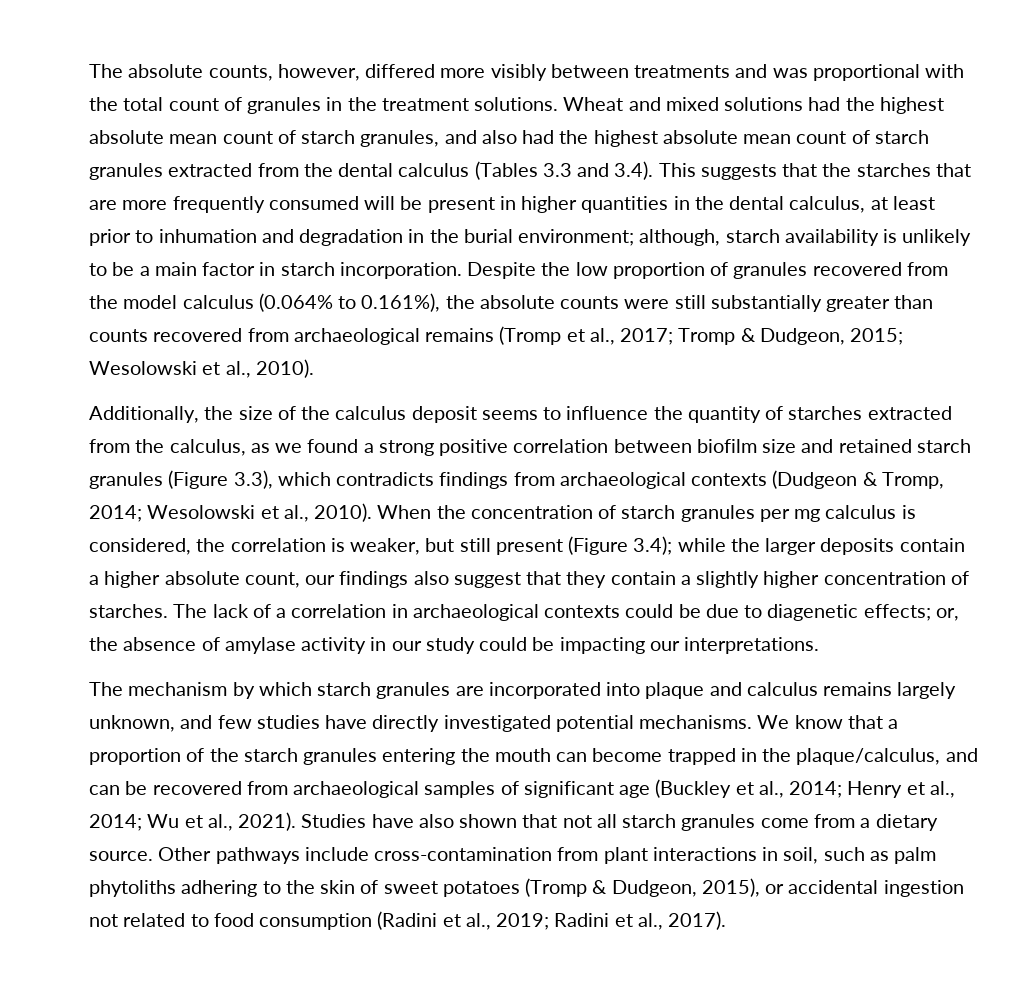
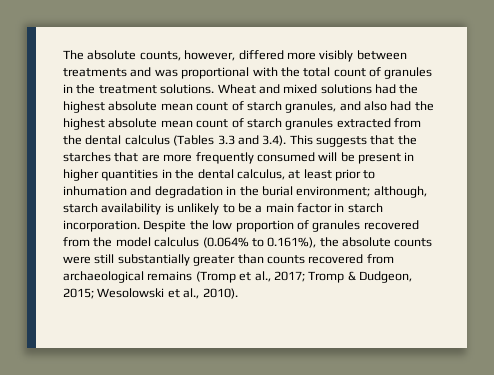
- Additionally, the size of the calculus deposit seems to influence the quantity of starches extracted from the calculus, as we found a strong positive correlation between biofilm size and retained starch granules (Figure 3.3), which contradicts findings from archaeological contexts (Dudgeon & Tromp, 2014; Wesolowski et al., 2010). When the concentration of starch granules per mg calculus is considered, the correlation is weaker, but still present (Figure 3.4); while the larger deposits contain a higher absolute count, our findings also suggest that they contain a slightly higher concentration of starches. The lack of a correlation in archaeological contexts could be due to diagenetic effects; or, the absence of amylase activity in our study could be impacting our interpretations.
- The mechanism by which starch granules are incorporated into plaque and calculus remains largely unknown, and few studies have directly investigated potential mechanisms. We know that a proportion of the starch granules entering the mouth can become trapped in the plaque/calculus, and can be recovered from archaeological samples of significant age (Buckley et al., 2014; Henry et al., 2014; Wu et al., 2021). Studies have also shown that not all starch granules come from a dietary source. Other pathways include cross-contamination from plant interactions in soil, such as palm phytoliths adhering to the skin of sweet potatoes (Tromp & Dudgeon, 2015), or accidental ingestion not related to food consumption (Radini et al., 2019; Radini et al., 2017).

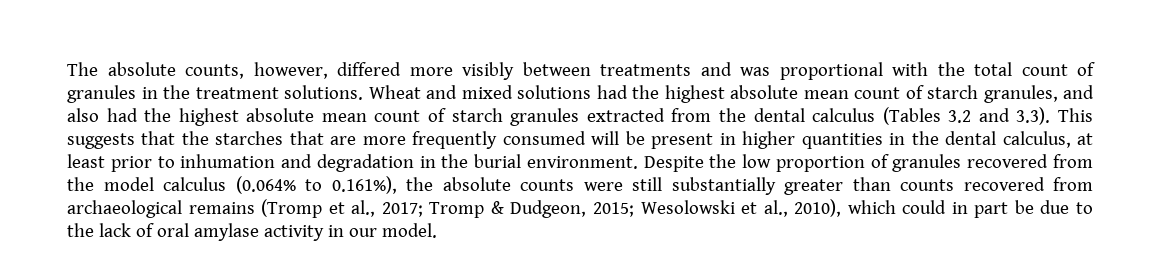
- Wheat and mixed solutions had the highest absolute mean count of starch granules, and also had the highest absolute mean count of starch granules extracted from the dental calculus (Tables 3.3 and 3.4). This suggests that the starches that are more frequently consumed will be present in higher quantities in the dental calculus, at least prior to inhumation and degradation in the burial environment; although, starch availability is unlikely to be a main factor in starch incorporation.
+ Wheat and mixed solutions had the highest absolute mean count of starch granules, and also had the highest absolute mean count of starch granules extracted from the dental calculus (Tables 3.2 and 3.3). This suggests that the starches that are more frequently consumed will be present in higher quantities in the dental calculus, at least prior to inhumation and degradation in the burial environment.
- Despite the low proportion of granules recovered from the model calculus (0.064% to 0.161%), the absolute counts were still substantially greater than counts recovered from archaeological remains (Tromp et al., 2017; Tromp & Dudgeon, 2015; Wesolowski et al., 2010).
+ Despite the low proportion of granules recovered from the model calculus (0.064% to 0.161%), the absolute counts were still substantially greater than counts recovered from archaeological remains (Tromp et al., 2017; Tromp & Dudgeon, 2015; Wesolowski et al., 2010), which could in part be due to the lack of oral amylase activity in our model.

